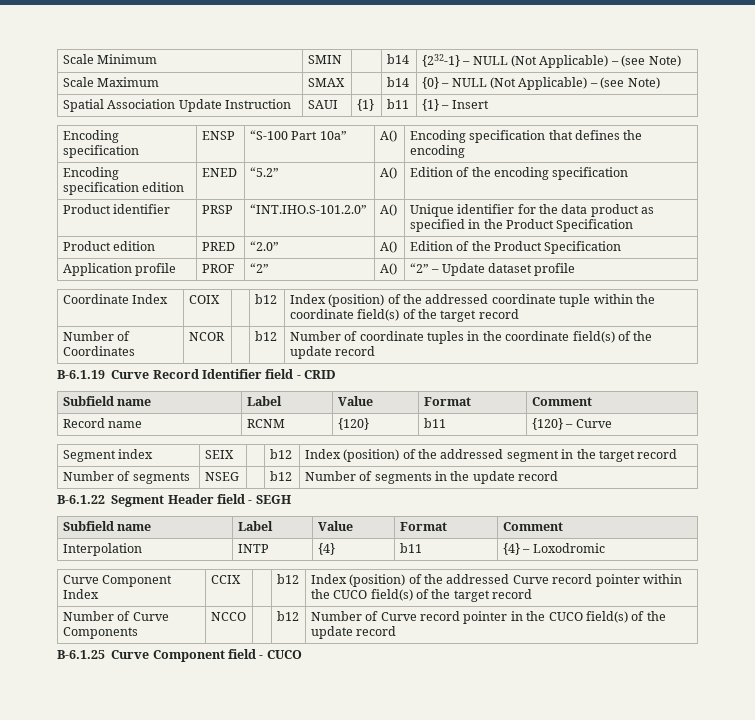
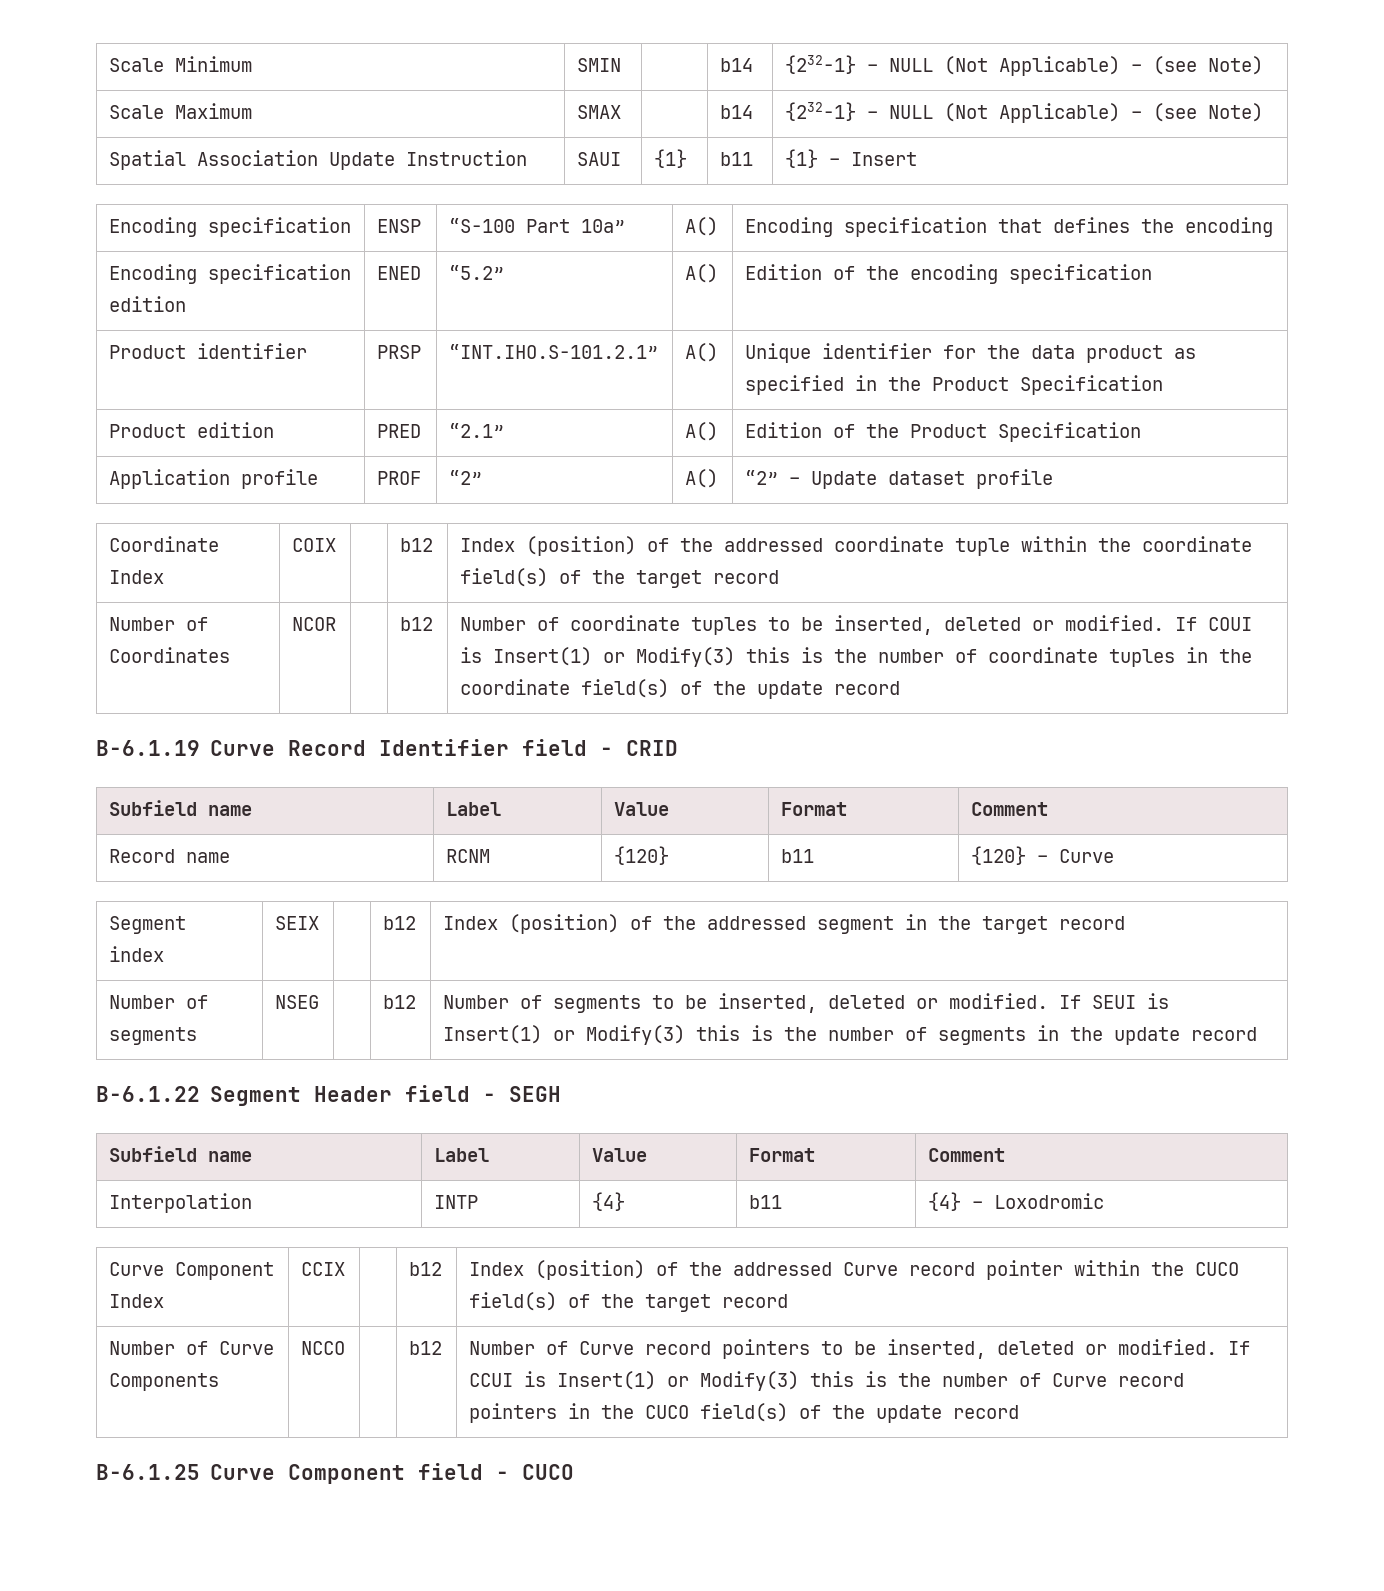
- Scale Maximum | SMAX | | b14 | {0} – NULL (Not Applicable) – (see Note)
+ Scale Maximum | SMAX | | b14 | {232-1} – NULL (Not Applicable) – (see Note)
- Product identifier | PRSP | “INT.IHO.S-101.2.0” | A() | Unique identifier for the data product as specified in the Product Specification
+ Product identifier | PRSP | “INT.IHO.S-101.2.1” | A() | Unique identifier for the data product as specified in the Product Specification
- Product edition | PRED | “2.0” | A() | Edition of the Product Specification
+ Product edition | PRED | “2.1” | A() | Edition of the Product Specification
- Number of Coordinates | NCOR | | b12 | Number of coordinate tuples in the coordinate field(s) of the update record
+ Number of Coordinates | NCOR | | b12 | Number of coordinate tuples to be inserted, deleted or modified. If COUI is Insert(1) or Modify(3) this is the number of coordinate tuples in the coordinate field(s) of the update record
- Number of segments | NSEG | | b12 | Number of segments in the update record
+ Number of segments | NSEG | | b12 | Number of segments to be inserted, deleted or modified. If SEUI is Insert(1) or Modify(3) this is the number of segments in the update record
- Number of Curve Components | NCCO | | b12 | Number of Curve record pointer in the CUCO field(s) of the update record
+ Number of Curve Components | NCCO | | b12 | Number of Curve record pointers to be inserted, deleted or modified. If CCUI is Insert(1) or Modify(3) this is the number of Curve record pointers in the CUCO field(s) of the update record

